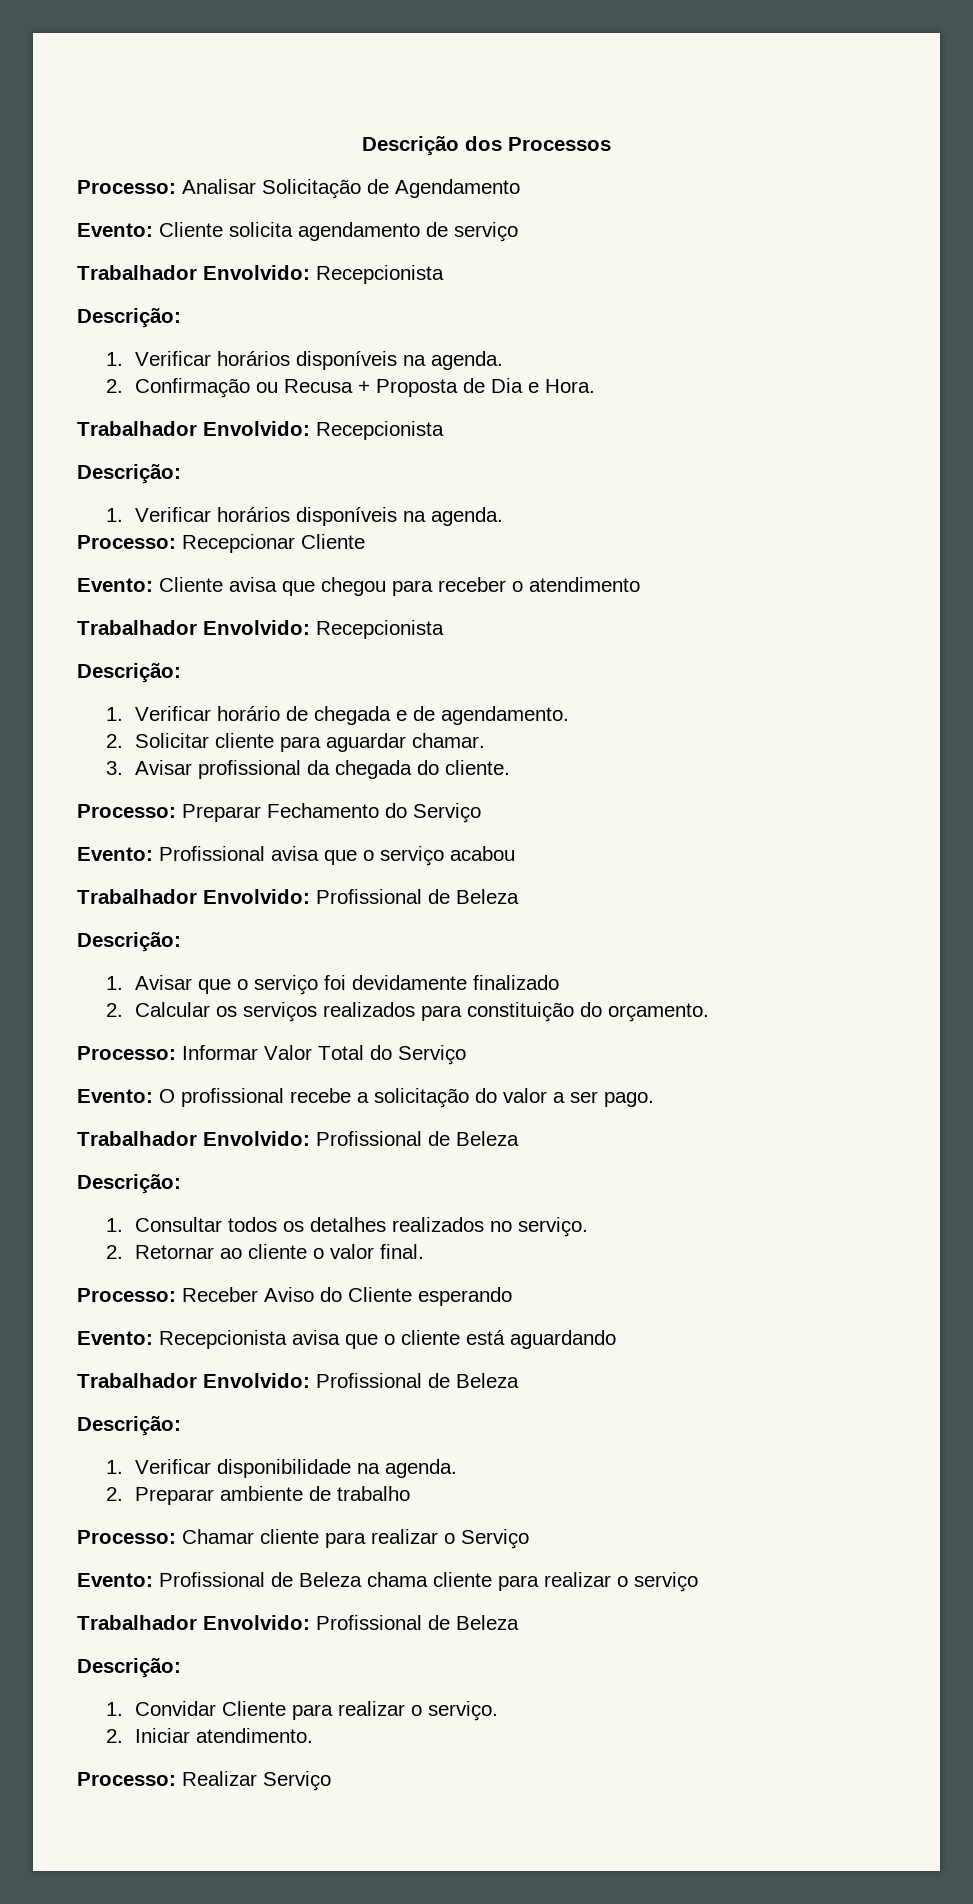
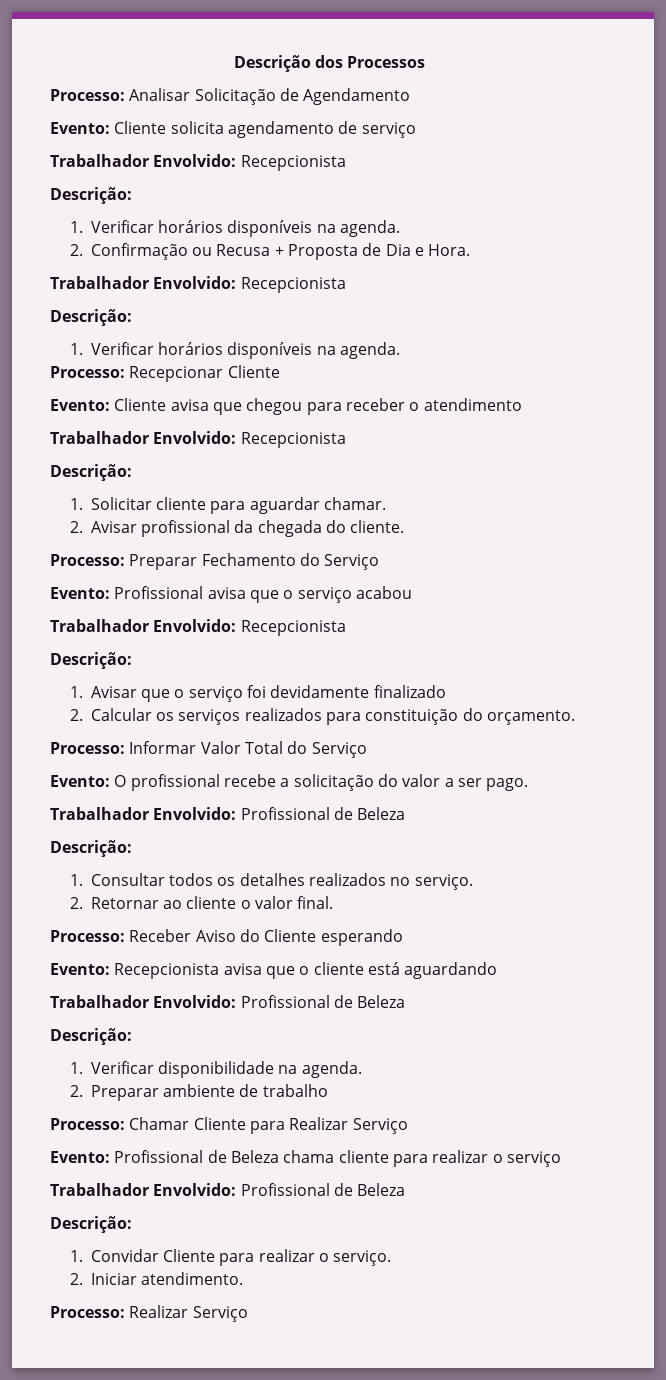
- 1. Verificar horário de chegada e de agendamento.
- 2. Solicitar cliente para aguardar chamar.
+ 1. Solicitar cliente para aguardar chamar.
- 3. Avisar profissional da chegada do cliente.
+ 2. Avisar profissional da chegada do cliente.
  Evento: Profissional avisa que o serviço acabou
- Trabalhador Envolvido: Profissional de Beleza
+ Trabalhador Envolvido: Recepcionista
- Processo: Chamar cliente para realizar o Serviço
+ Processo: Chamar Cliente para Realizar Serviço

